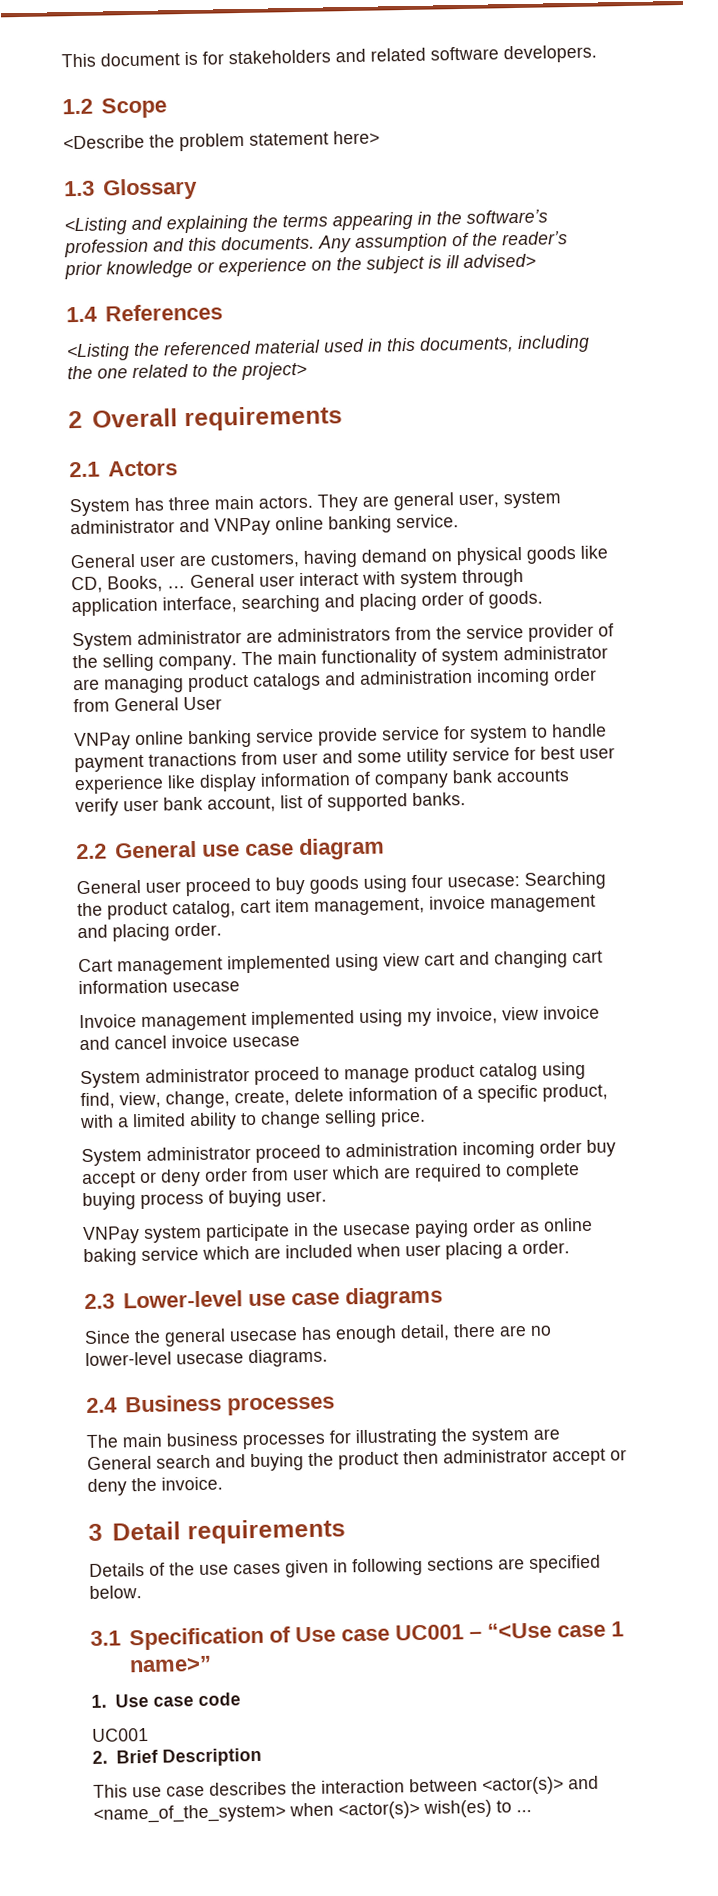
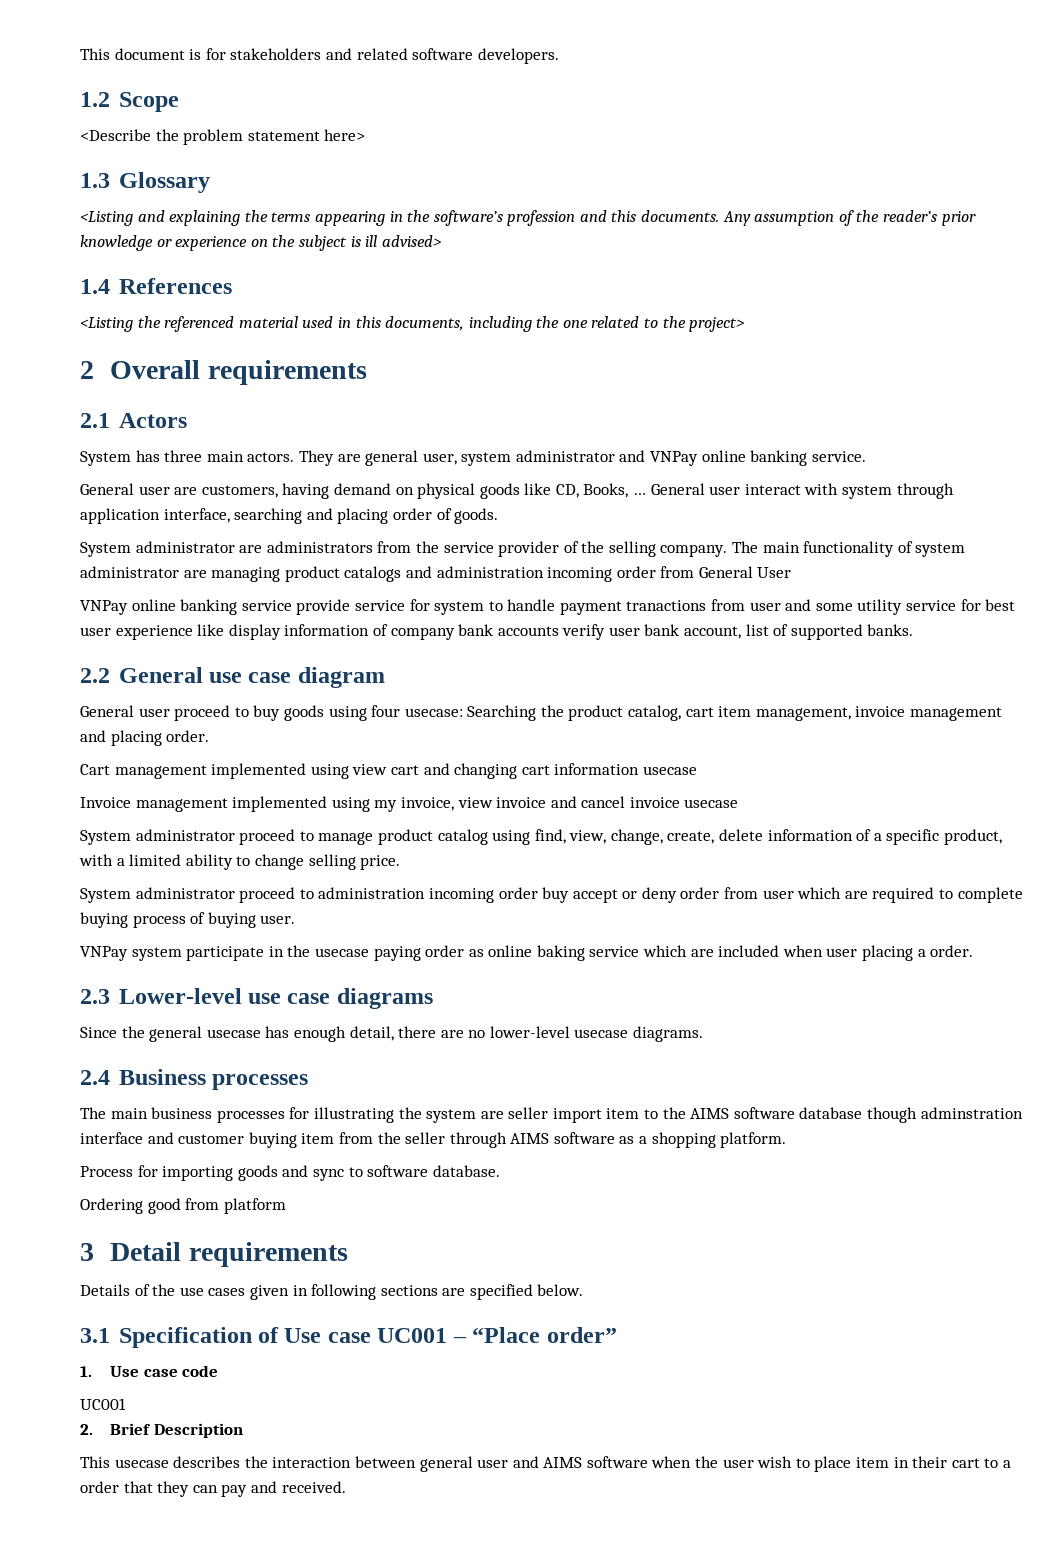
- The main business processes for illustrating the system are General search and buying the product then administrator accept or deny the invoice.
+ The main business processes for illustrating the system are seller import item to the AIMS software database though adminstration interface and customer buying item from the seller through AIMS software as a shopping platform.
+ Process for importing goods and sync to software database.
+ Ordering good from platform
- 3.1 Specification of Use case UC001 – “<Use case 1 name>”
+ 3.1 Specification of Use case UC001 – “Place order”
- This use case describes the interaction between <actor(s)> and <name_of_the_system> when <actor(s)> wish(es) to ...
+ This usecase describes the interaction between general user and AIMS software when the user wish to place item in their cart to a order that they can pay and received.

